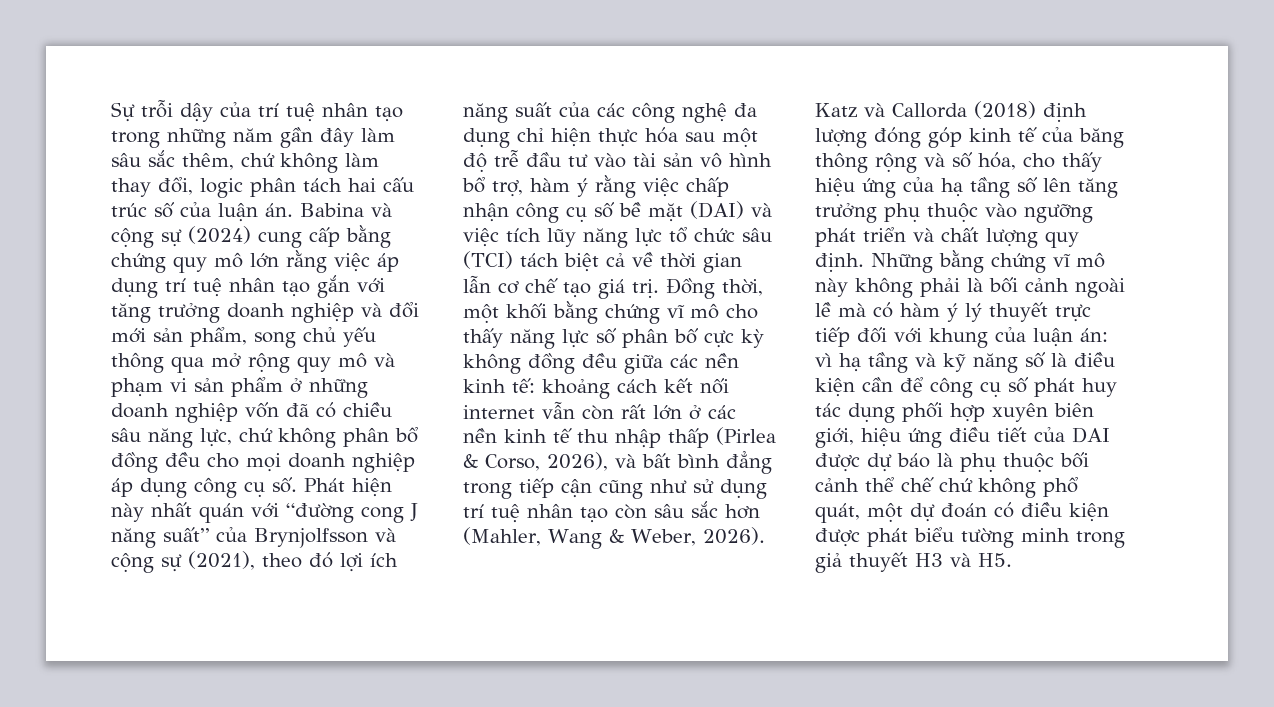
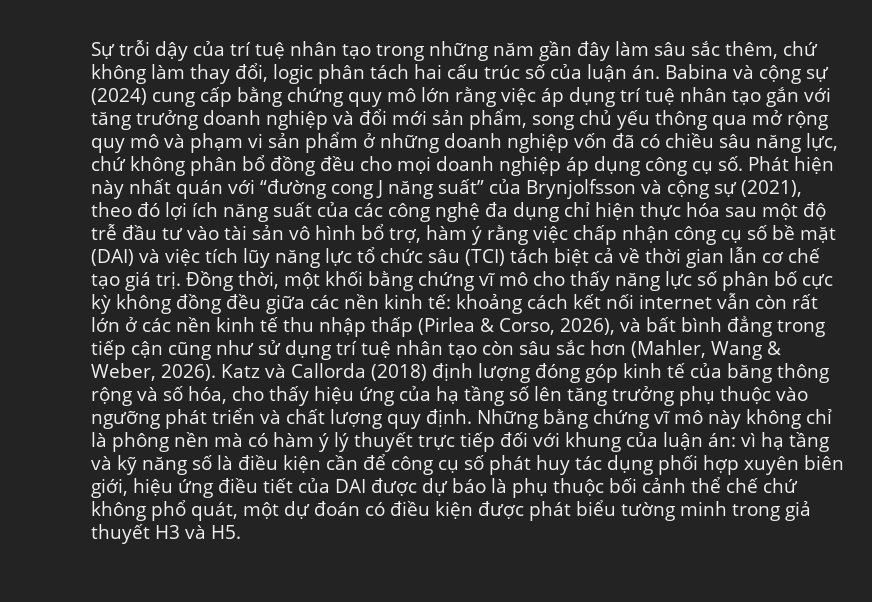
- Những bằng chứng vĩ mô này không phải là bối cảnh ngoài lề mà có hàm ý lý thuyết trực tiếp đối với khung của luận án:
+ Những bằng chứng vĩ mô này không chỉ là phông nền mà có hàm ý lý thuyết trực tiếp đối với khung của luận án:

